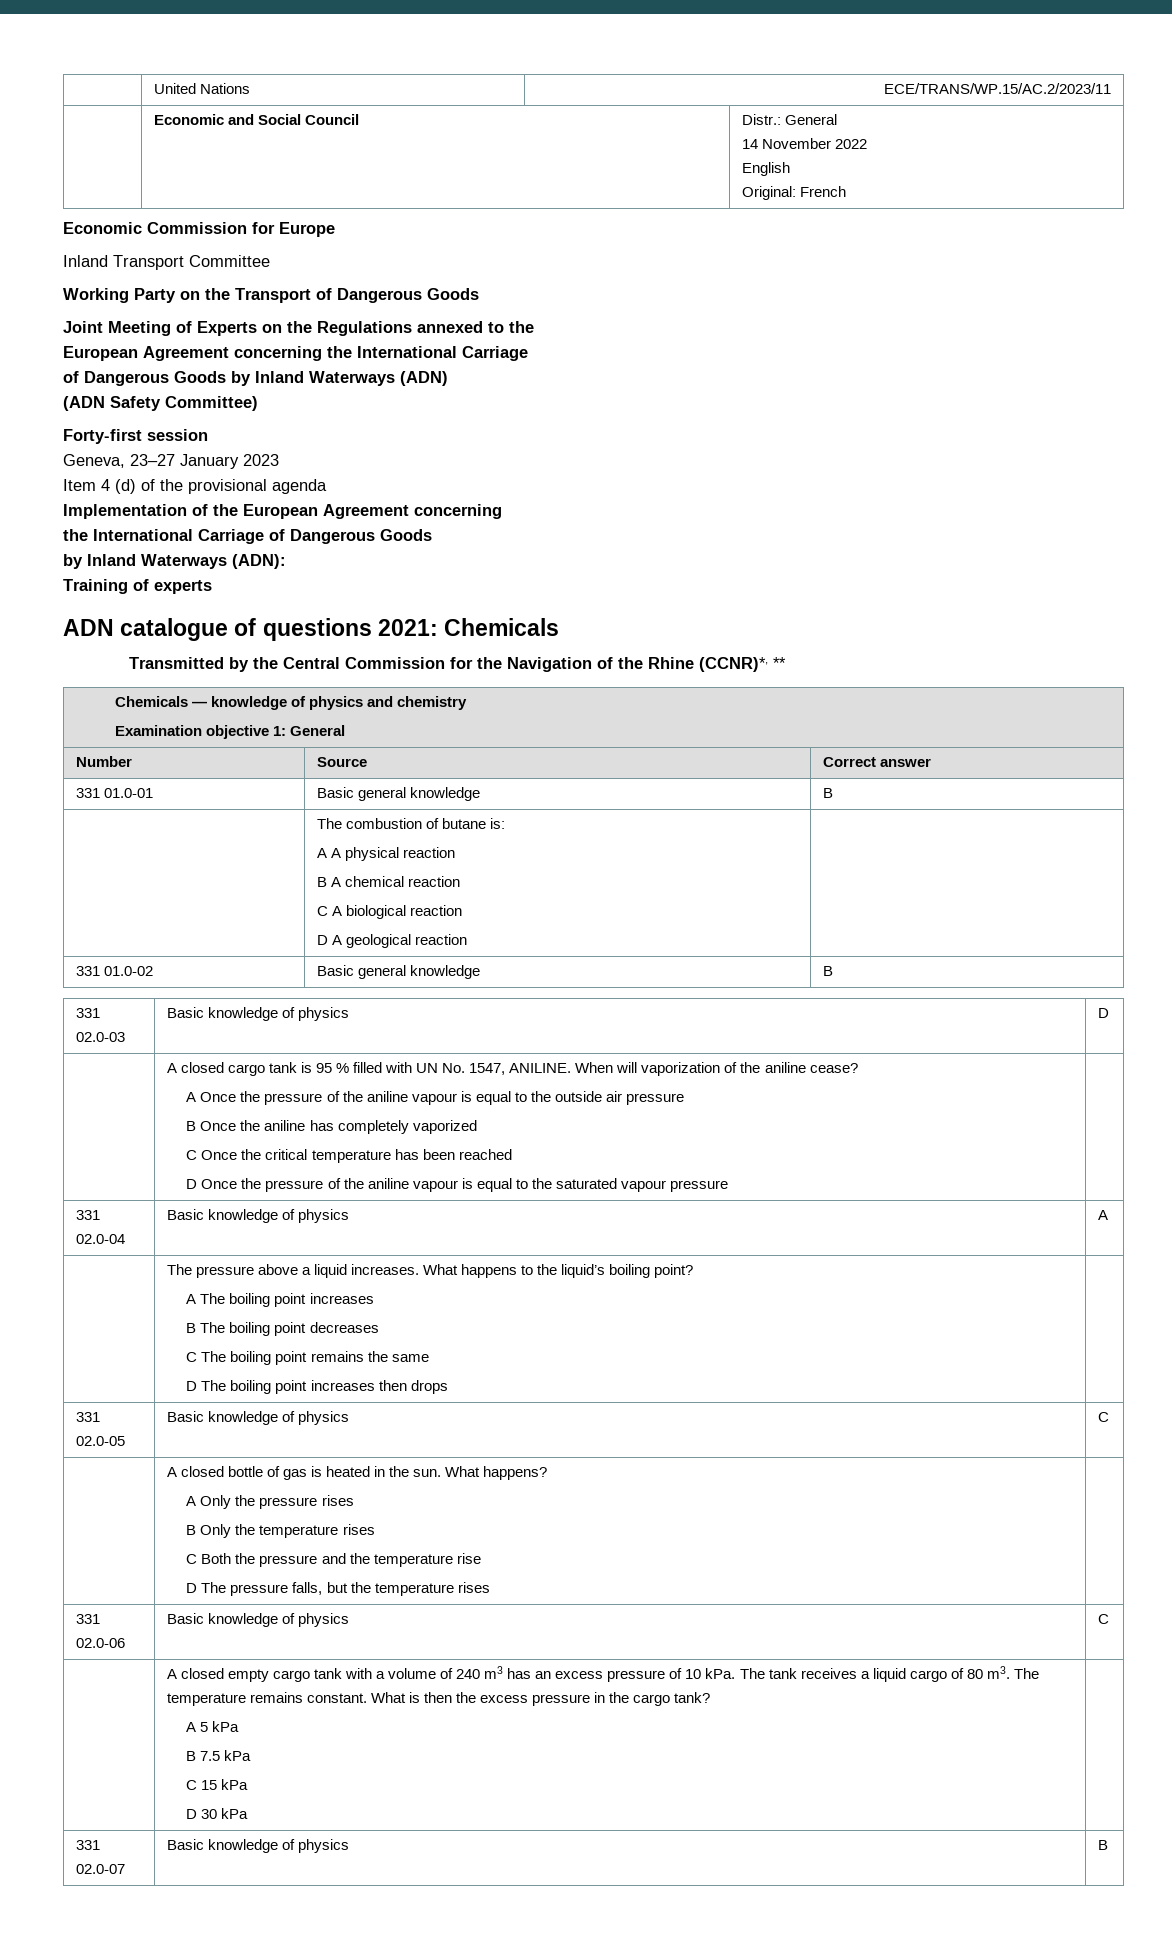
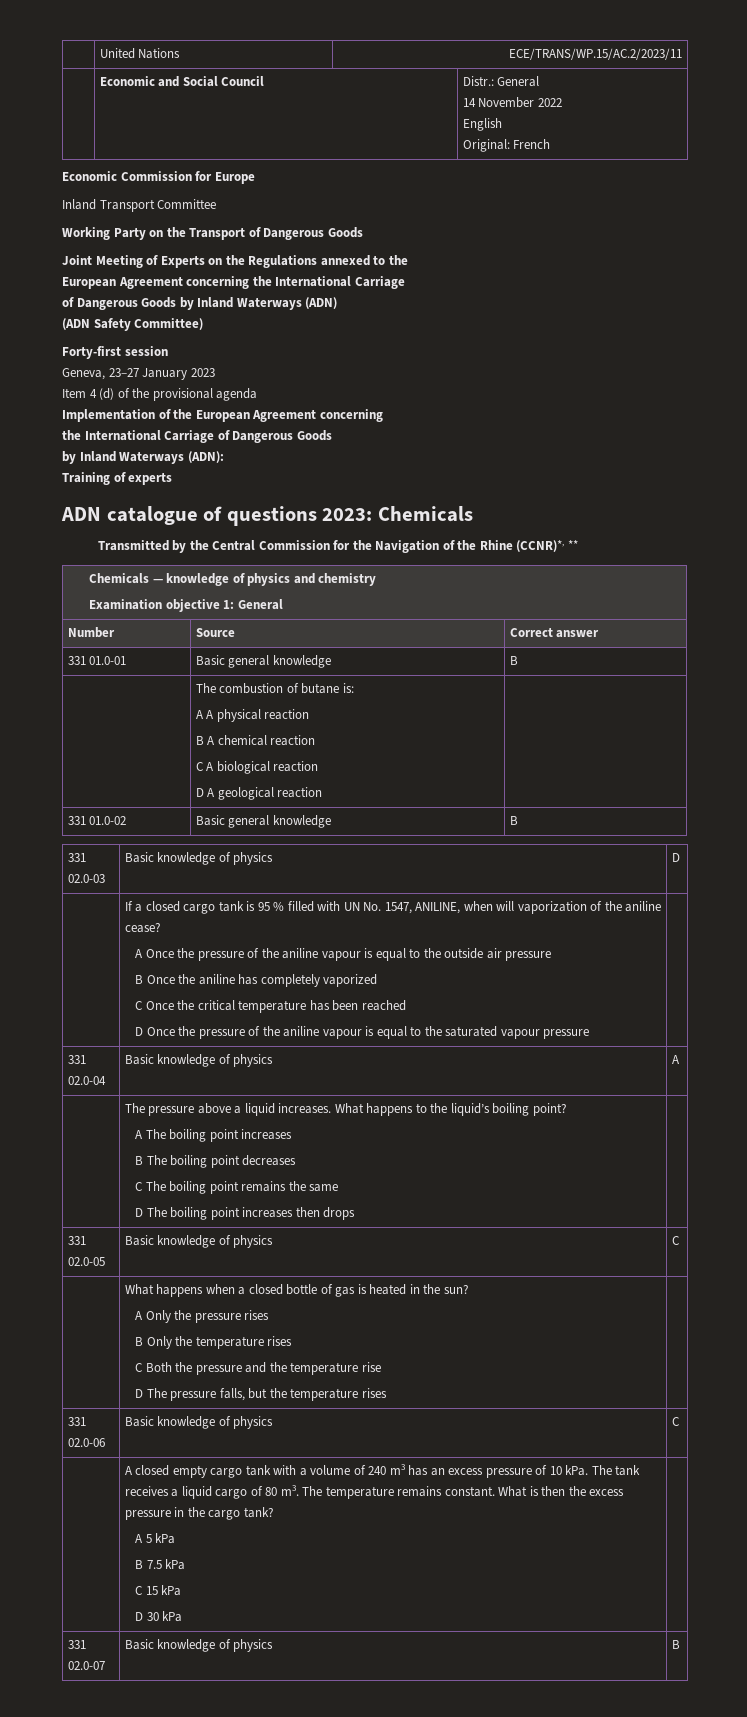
- ADN catalogue of questions 2021: Chemicals
+ ADN catalogue of questions 2023: Chemicals
- A closed cargo tank is 95 % filled with UN No. 1547, ANILINE. When will vaporization of the aniline cease?
+ If a closed cargo tank is 95 % filled with UN No. 1547, ANILINE, when will vaporization of the aniline cease?
- | A closed bottle of gas is heated in the sun. What happens?
+ | What happens when a closed bottle of gas is heated in the sun?

